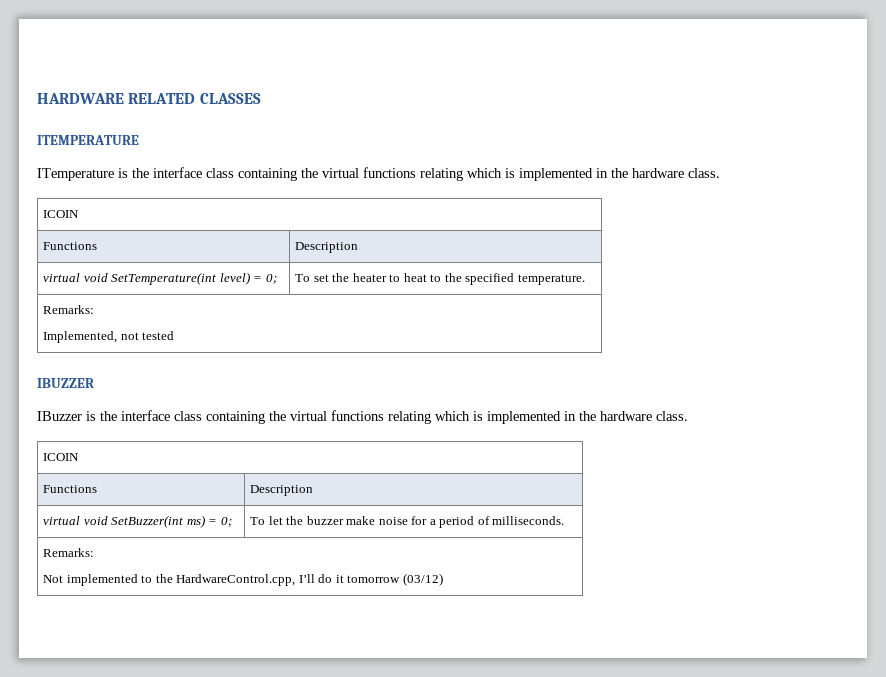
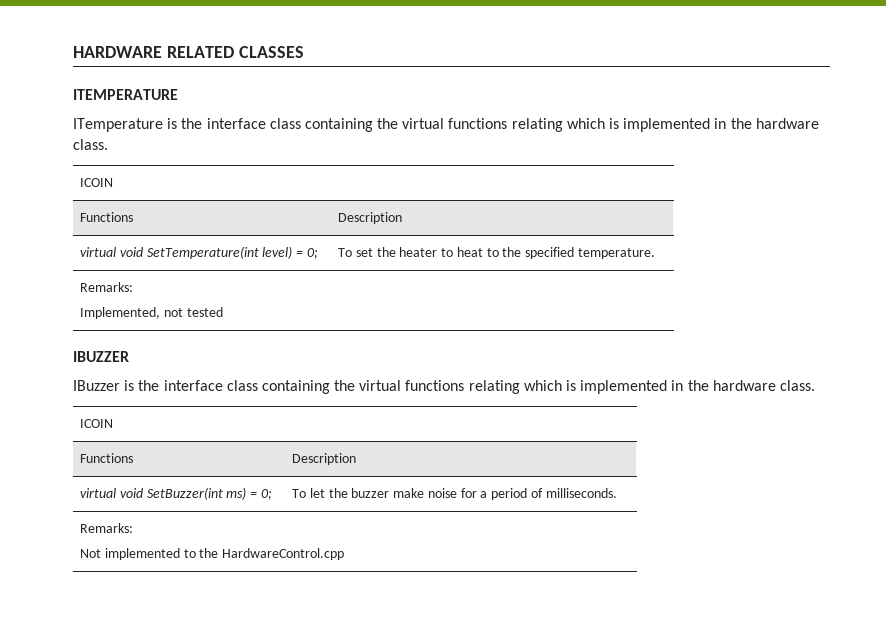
  virtual void SetBuzzer(int ms) = 0; | To let the buzzer make noise for a period of milliseconds.
  Remarks:
- Not implemented to the HardwareControl.cpp, I’ll do it tomorrow (03/12)
+ Not implemented to the HardwareControl.cpp

